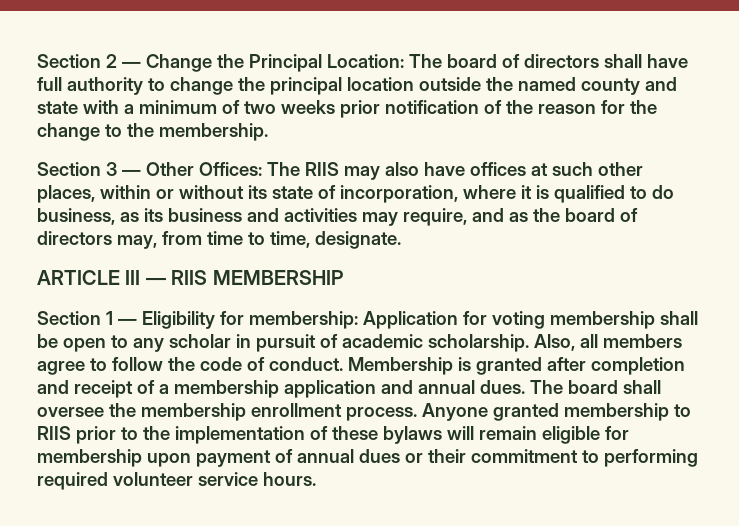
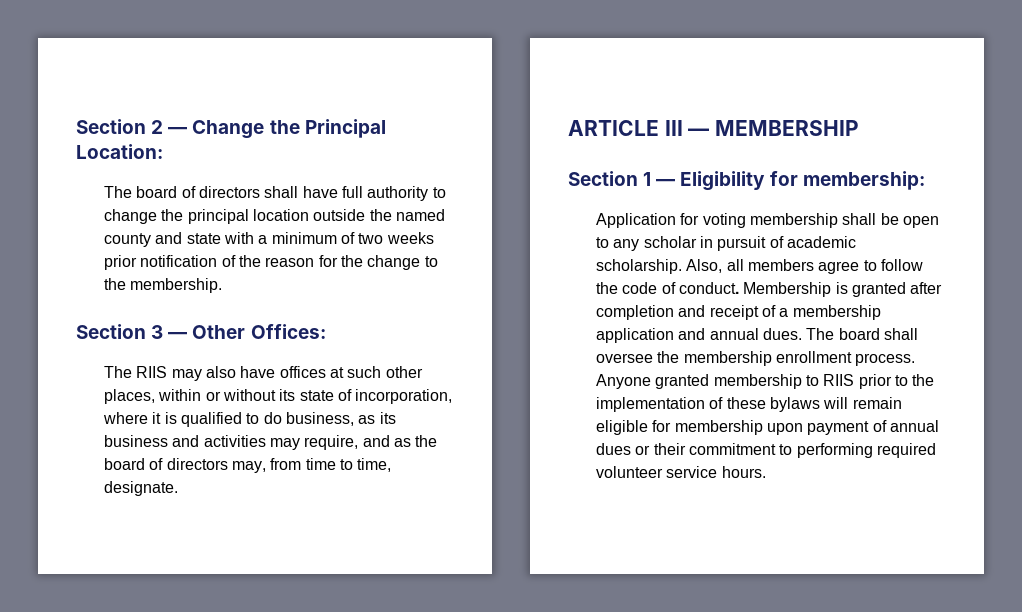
- Section 2 — Change the Principal Location: The board of directors shall have full authority to change the principal location outside the named county and state with a minimum of two weeks prior notification of the reason for the change to the membership.
+ Section 2 — Change the Principal Location:
+ The board of directors shall have full authority to change the principal location outside the named county and state with a minimum of two weeks prior notification of the reason for the change to the membership.
- Section 3 — Other Offices: The RIIS may also have offices at such other places, within or without its state of incorporation, where it is qualified to do business, as its business and activities may require, and as the board of directors may, from time to time, designate.
+ Section 3 — Other Offices:
+ The RIIS may also have offices at such other places, within or without its state of incorporation, where it is qualified to do business, as its business and activities may require, and as the board of directors may, from time to time, designate.
- ARTICLE III — RIIS MEMBERSHIP
+ ARTICLE III — MEMBERSHIP
- Section 1 — Eligibility for membership: Application for voting membership shall be open to any scholar in pursuit of academic scholarship.
+ Section 1 — Eligibility for membership:
+ Application for voting membership shall be open to any scholar in pursuit of academic scholarship.

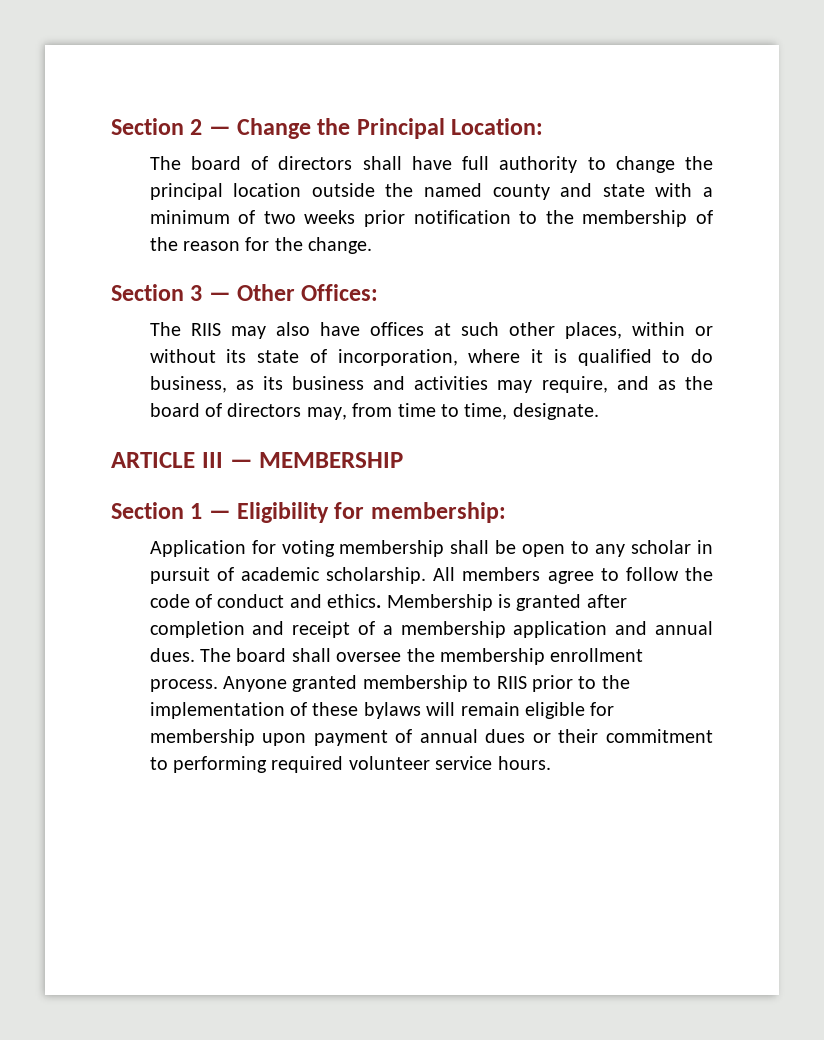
- The board of directors shall have full authority to change the principal location outside the named county and state with a minimum of two weeks prior notification of the reason for the change to the membership.
+ The board of directors shall have full authority to change the principal location outside the named county and state with a minimum of two weeks prior notification to the membership of the reason for the change.
- Also, all members agree to follow the code of conduct.
+ All members agree to follow the code of conduct and ethics.

